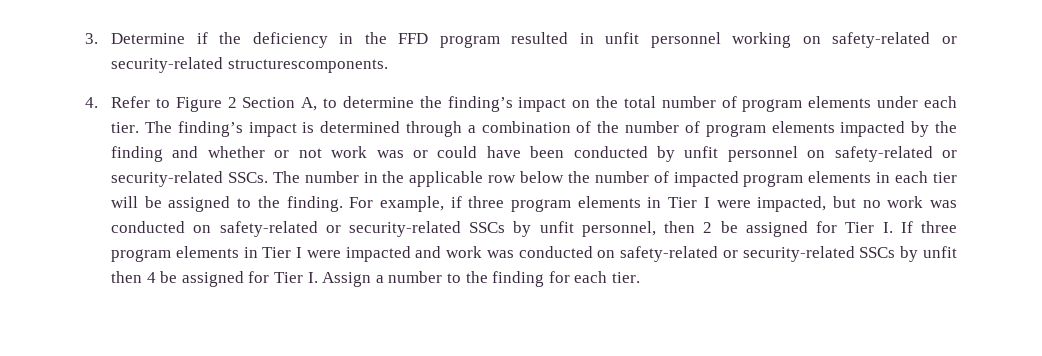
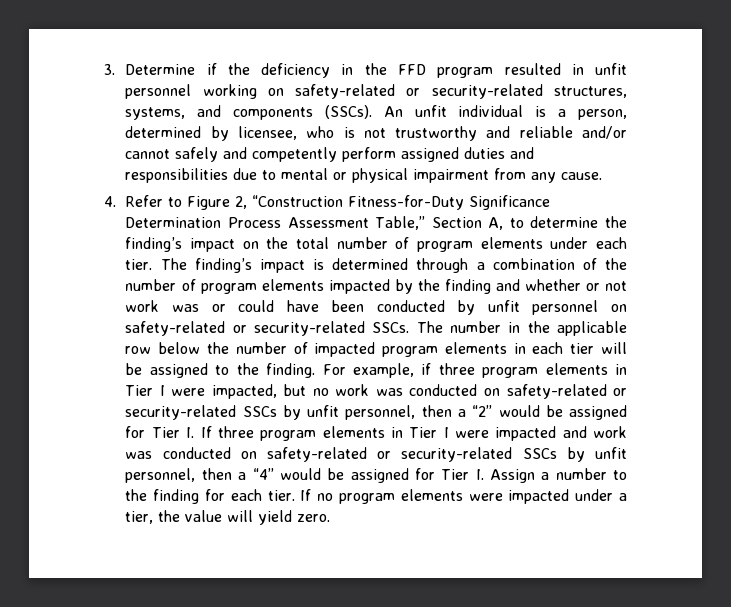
- 3. Determine if the deficiency in the FFD program resulted in unfit personnel working on safety-related or security-related structurescomponents.
- 4. Refer to Figure 2 Section A, to determine the finding’s impact on the total number of program elements under each tier.
+ 3. Determine if the deficiency in the FFD program resulted in unfit personnel working on safety-related or security-related structures, systems, and components (SSCs). An unfit individual is a person, determined by licensee, who is not trustworthy and reliable and/or cannot safely and competently perform assigned duties and responsibilities due to mental or physical impairment from any cause.
+ 4. Refer to Figure 2, “Construction Fitness-for-Duty Significance Determination Process Assessment Table,” Section A, to determine the finding’s impact on the total number of program elements under each tier.
- For example, if three program elements in Tier I were impacted, but no work was conducted on safety-related or security-related SSCs by unfit personnel, then 2 be assigned for Tier I. If three program elements in Tier I were impacted and work was conducted on safety-related or security-related SSCs by unfit then 4 be assigned for Tier I. Assign a number to the finding for each tier.
+ For example, if three program elements in Tier I were impacted, but no work was conducted on safety-related or security-related SSCs by unfit personnel, then a “2” would be assigned for Tier I. If three program elements in Tier I were impacted and work was conducted on safety-related or security-related SSCs by unfit personnel, then a “4” would be assigned for Tier I. Assign a number to the finding for each tier.
+ If no program elements were impacted under a tier, the value will yield zero.

